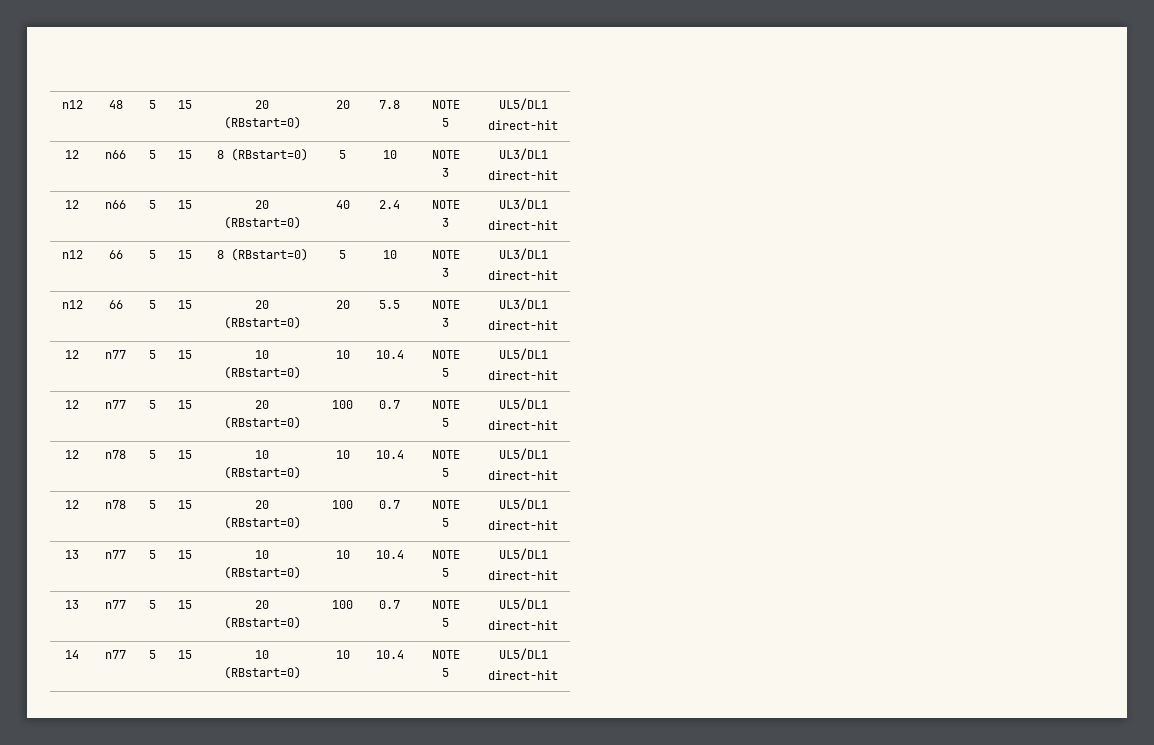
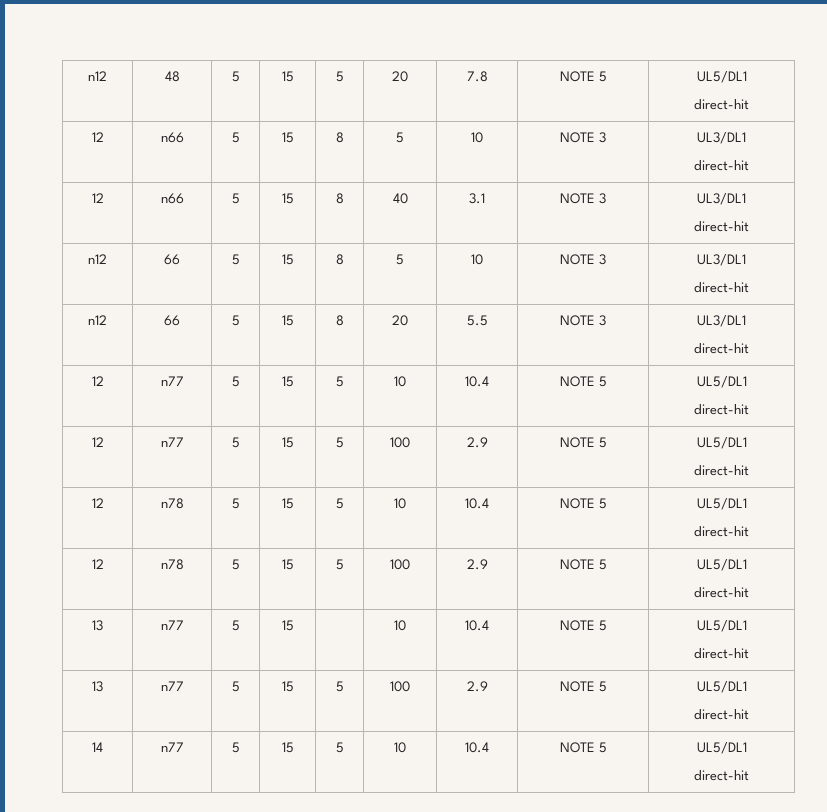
- n12 | 48 | 5 | 15 | 20 (RBstart=0) | 20 | 7.8 | NOTE 5 | UL5/DL1
+ n12 | 48 | 5 | 15 | 5 | 20 | 7.8 | NOTE 5 | UL5/DL1
- 12 | n66 | 5 | 15 | 8 (RBstart=0) | 5 | 10 | NOTE 3 | UL3/DL1
+ 12 | n66 | 5 | 15 | 8 | 5 | 10 | NOTE 3 | UL3/DL1
- 12 | n66 | 5 | 15 | 20 (RBstart=0) | 40 | 2.4 | NOTE 3 | UL3/DL1
+ 12 | n66 | 5 | 15 | 8 | 40 | 3.1 | NOTE 3 | UL3/DL1
  direct-hit
- n12 | 66 | 5 | 15 | 8 (RBstart=0) | 5 | 10 | NOTE 3 | UL3/DL1
+ n12 | 66 | 5 | 15 | 8 | 5 | 10 | NOTE 3 | UL3/DL1
- n12 | 66 | 5 | 15 | 20 (RBstart=0) | 20 | 5.5 | NOTE 3 | UL3/DL1
+ n12 | 66 | 5 | 15 | 8 | 20 | 5.5 | NOTE 3 | UL3/DL1
- 12 | n77 | 5 | 15 | 10 (RBstart=0) | 10 | 10.4 | NOTE 5 | UL5/DL1
+ 12 | n77 | 5 | 15 | 5 | 10 | 10.4 | NOTE 5 | UL5/DL1
- 12 | n77 | 5 | 15 | 20 (RBstart=0) | 100 | 0.7 | NOTE 5 | UL5/DL1
+ 12 | n77 | 5 | 15 | 5 | 100 | 2.9 | NOTE 5 | UL5/DL1
  direct-hit
- 12 | n78 | 5 | 15 | 10 (RBstart=0) | 10 | 10.4 | NOTE 5 | UL5/DL1
+ 12 | n78 | 5 | 15 | 5 | 10 | 10.4 | NOTE 5 | UL5/DL1
- 12 | n78 | 5 | 15 | 20 (RBstart=0) | 100 | 0.7 | NOTE 5 | UL5/DL1
+ 12 | n78 | 5 | 15 | 5 | 100 | 2.9 | NOTE 5 | UL5/DL1
  direct-hit
- 13 | n77 | 5 | 15 | 10 (RBstart=0) | 10 | 10.4 | NOTE 5 | UL5/DL1
+ 13 | n77 | 5 | 15 | | 10 | 10.4 | NOTE 5 | UL5/DL1
- 13 | n77 | 5 | 15 | 20 (RBstart=0) | 100 | 0.7 | NOTE 5 | UL5/DL1
+ 13 | n77 | 5 | 15 | 5 | 100 | 2.9 | NOTE 5 | UL5/DL1
- 14 | n77 | 5 | 15 | 10 (RBstart=0) | 10 | 10.4 | NOTE 5 | UL5/DL1
+ 14 | n77 | 5 | 15 | 5 | 10 | 10.4 | NOTE 5 | UL5/DL1

